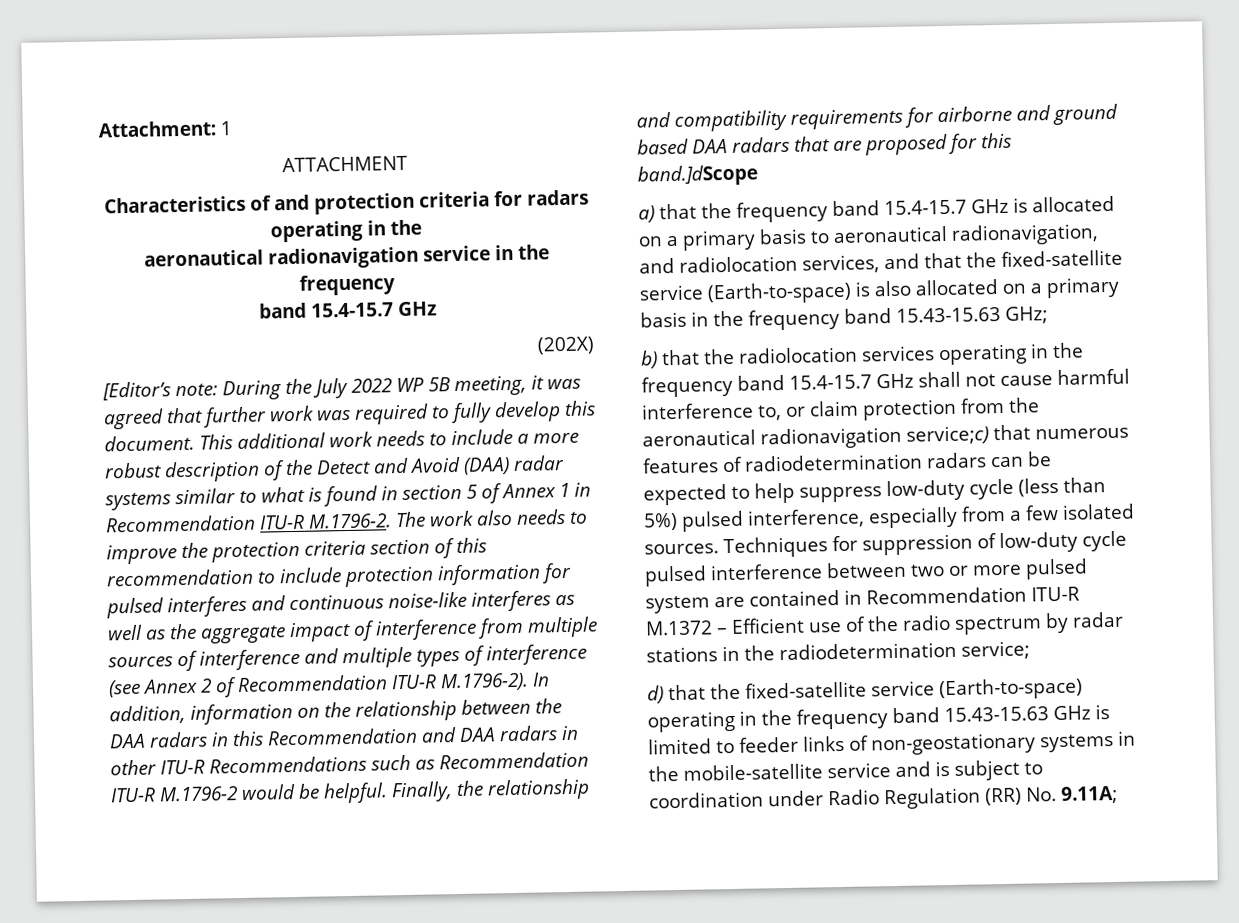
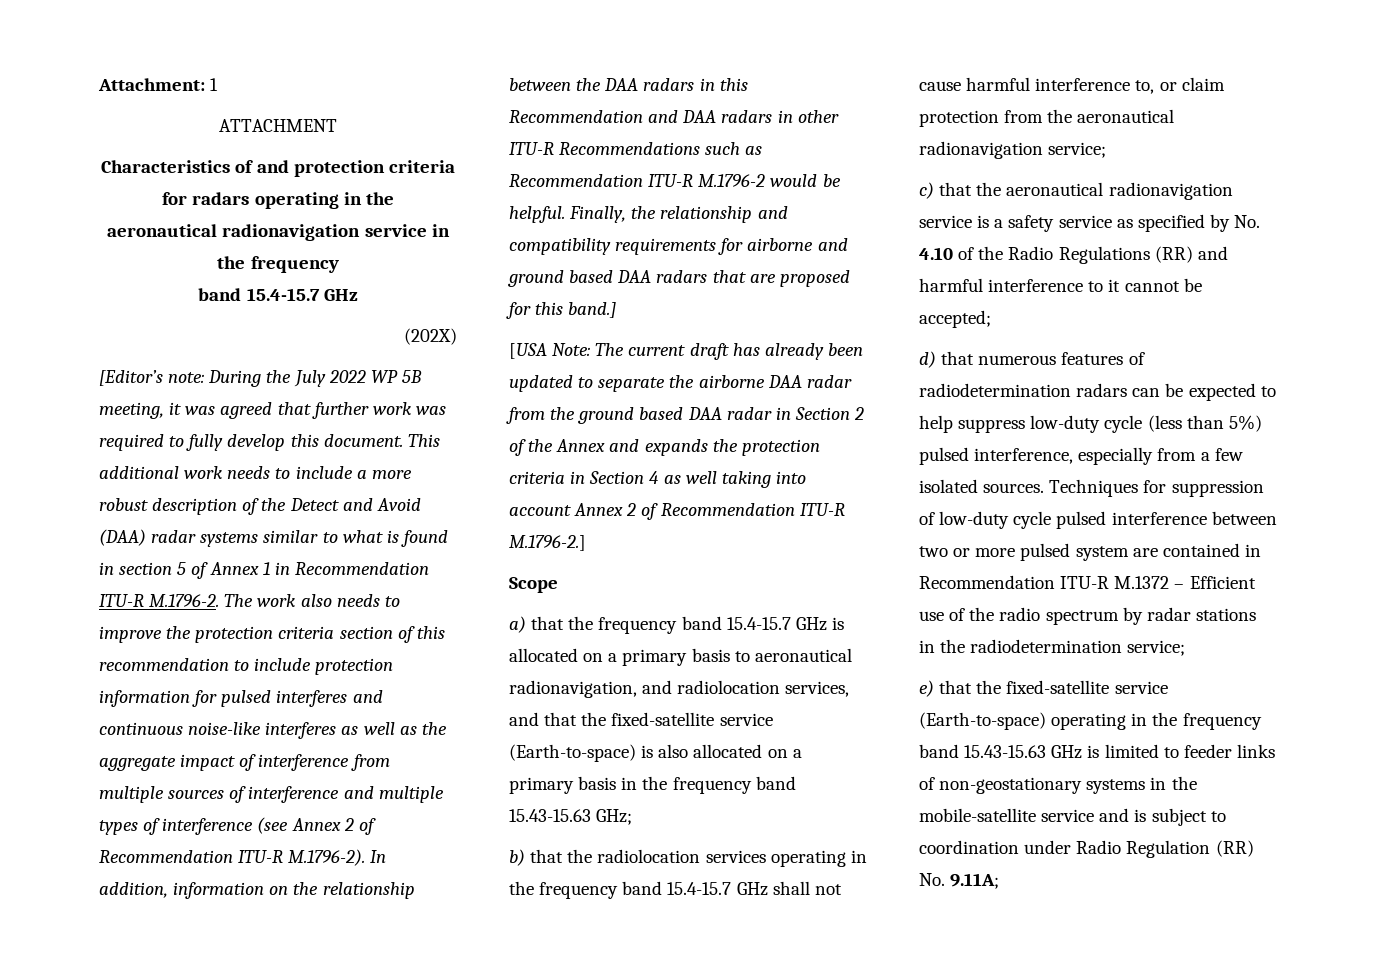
- Finally, the relationship and compatibility requirements for airborne and ground based DAA radars that are proposed for this band.]dScope
+ Finally, the relationship and compatibility requirements for airborne and ground based DAA radars that are proposed for this band.]
+ [USA Note: The current draft has already been updated to separate the airborne DAA radar from the ground based DAA radar in Section 2 of the Annex and expands the protection criteria in Section 4 as well taking into account Annex 2 of Recommendation ITU-R M.1796-2.]
+ Scope
- b) that the radiolocation services operating in the frequency band 15.4-15.7 GHz shall not cause harmful interference to, or claim protection from the aeronautical radionavigation service;c) that numerous features of radiodetermination radars can be expected to help suppress low-duty cycle (less than 5%) pulsed interference, especially from a few isolated sources.
+ b) that the radiolocation services operating in the frequency band 15.4-15.7 GHz shall not cause harmful interference to, or claim protection from the aeronautical radionavigation service;
+ c) that the aeronautical radionavigation service is a safety service as specified by No. 4.10 of the Radio Regulations (RR) and harmful interference to it cannot be accepted;
+ d) that numerous features of radiodetermination radars can be expected to help suppress low-duty cycle (less than 5%) pulsed interference, especially from a few isolated sources.
- d) that the fixed-satellite service (Earth-to-space) operating in the frequency band 15.43-15.63 GHz is limited to feeder links of non-geostationary systems in the mobile-satellite service and is subject to coordination under Radio Regulation (RR) No. 9.11A;
+ e) that the fixed-satellite service (Earth-to-space) operating in the frequency band 15.43-15.63 GHz is limited to feeder links of non-geostationary systems in the mobile-satellite service and is subject to coordination under Radio Regulation (RR) No. 9.11A;

